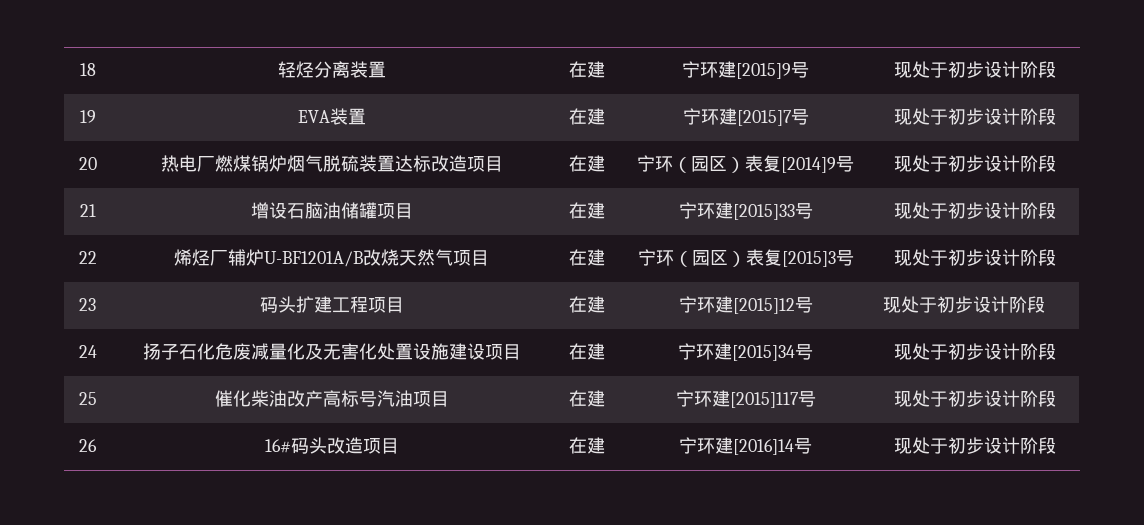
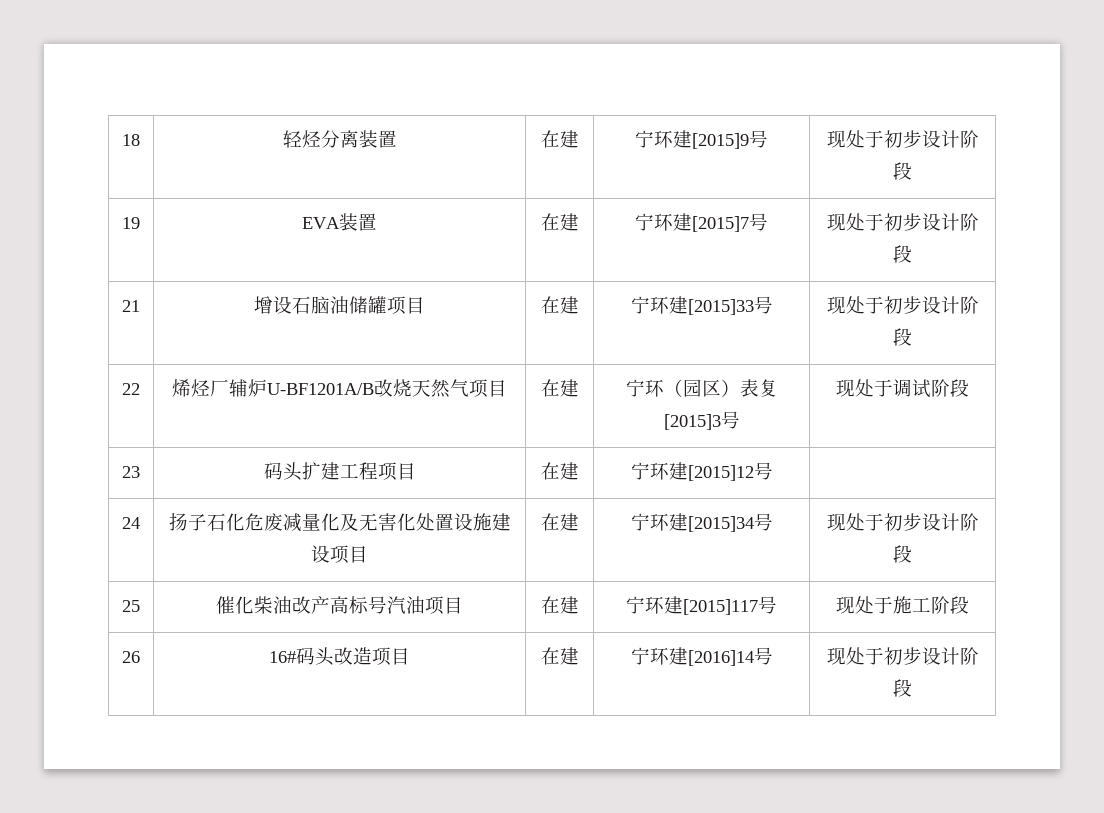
- 20 | 热电厂燃煤锅炉烟气脱硫装置达标改造项目 | 在建 | 宁环（园区）表复[2014]9号 | 现处于初步设计阶段
- 22 | 烯烃厂辅炉U-BF1201A/B改烧天然气项目 | 在建 | 宁环（园区）表复[2015]3号 | 现处于初步设计阶段
+ 22 | 烯烃厂辅炉U-BF1201A/B改烧天然气项目 | 在建 | 宁环（园区）表复[2015]3号 | 现处于调试阶段
- 23 | 码头扩建工程项目 | 在建 | 宁环建[2015]12号 | 现处于初步设计阶段
+ 23 | 码头扩建工程项目 | 在建 | 宁环建[2015]12号 |
- 25 | 催化柴油改产高标号汽油项目 | 在建 | 宁环建[2015]117号 | 现处于初步设计阶段
+ 25 | 催化柴油改产高标号汽油项目 | 在建 | 宁环建[2015]117号 | 现处于施工阶段

